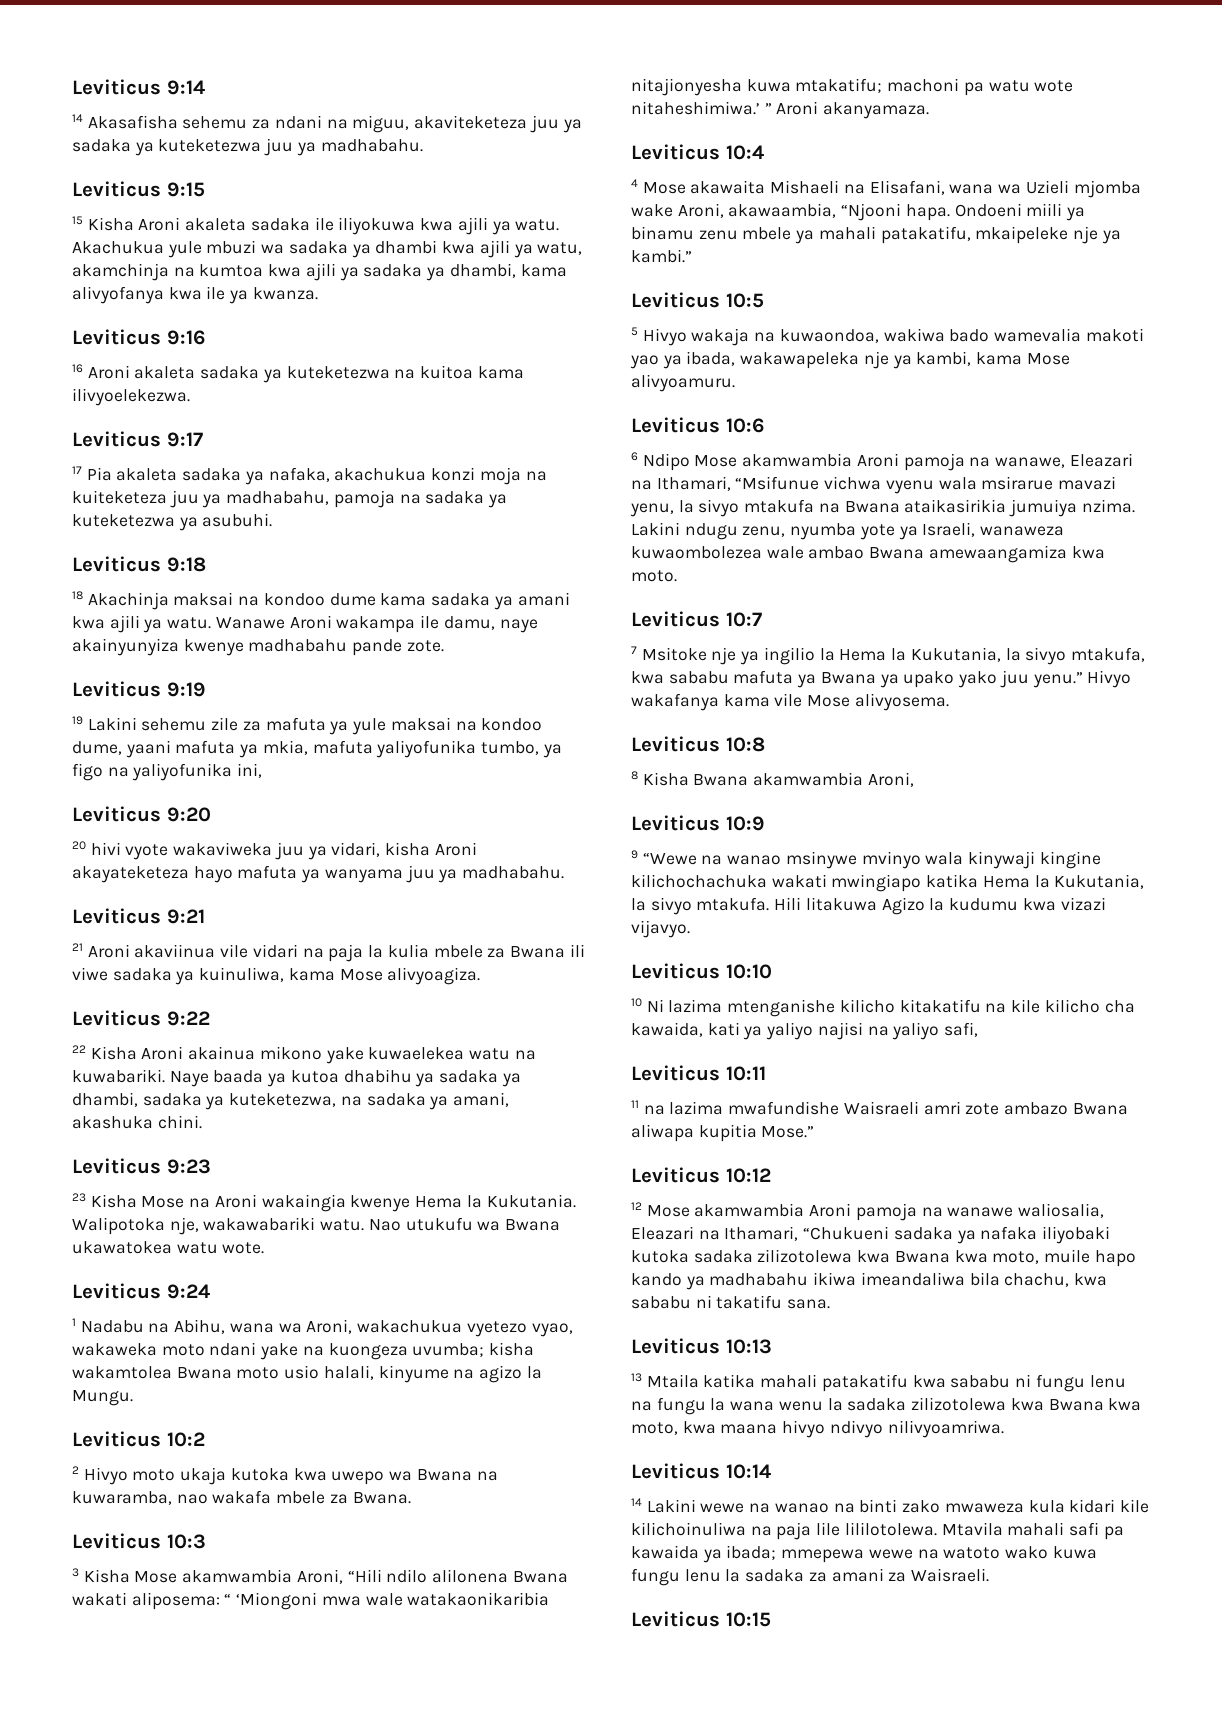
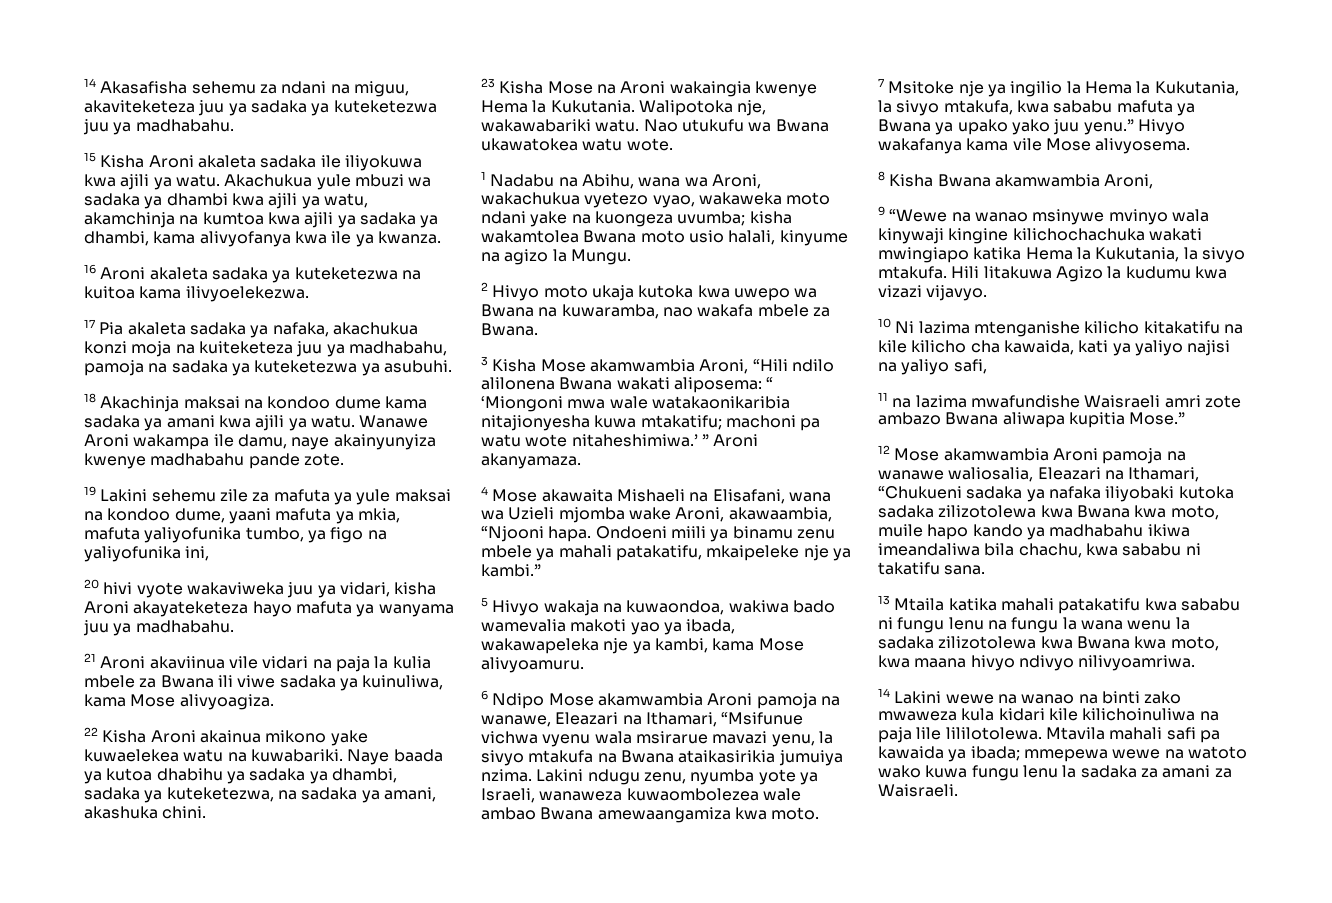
- Leviticus 9:14
- Leviticus 9:15
- Leviticus 9:16
- Leviticus 9:17
- Leviticus 9:18
- Leviticus 9:19
- Leviticus 9:20
- Leviticus 9:21
- Leviticus 9:22
- Leviticus 9:23
- Leviticus 9:24
- Leviticus 10:2
- Leviticus 10:3
- Leviticus 10:4
- Leviticus 10:5
- Leviticus 10:6
- Leviticus 10:7
- Leviticus 10:8
- Leviticus 10:9
- Leviticus 10:10
- Leviticus 10:11
- Leviticus 10:12
- Leviticus 10:13
- Leviticus 10:14
- Leviticus 10:15

